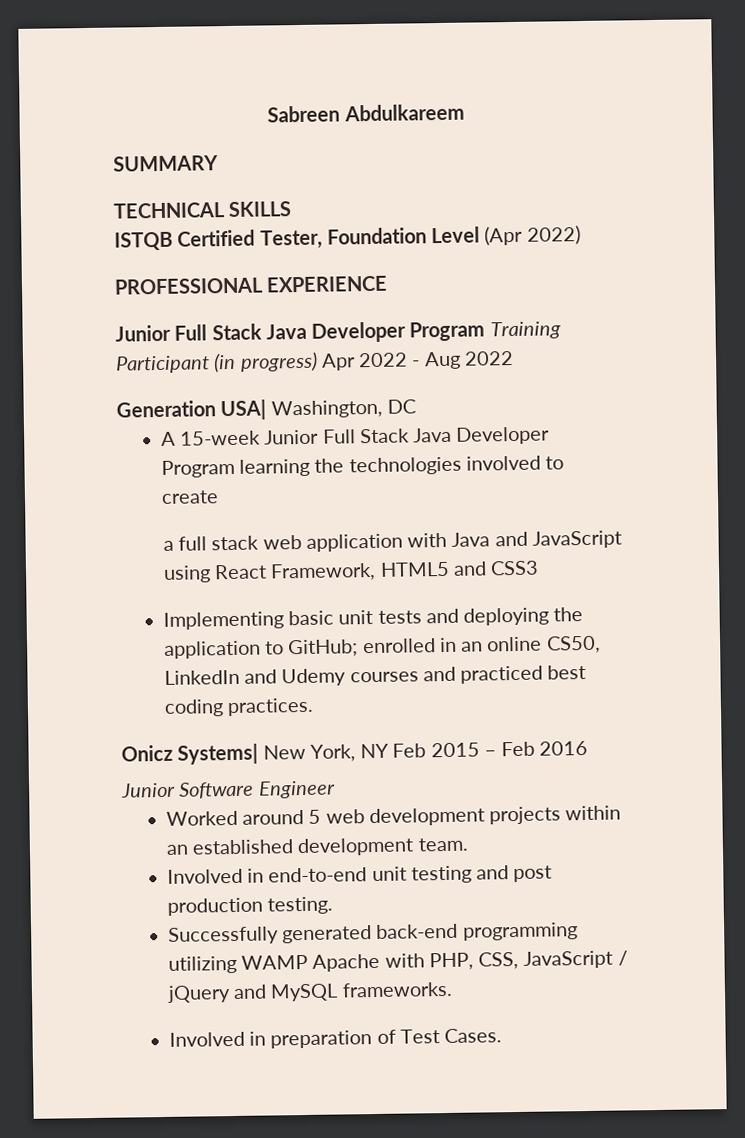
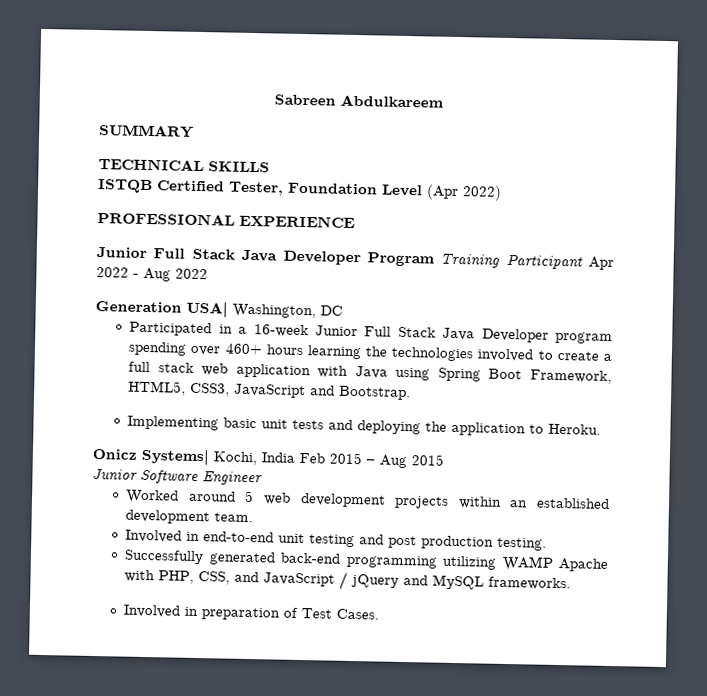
- Junior Full Stack Java Developer Program Training Participant (in progress) Apr 2022 - Aug 2022
+ Junior Full Stack Java Developer Program Training Participant Apr 2022 - Aug 2022
- A 15-week Junior Full Stack Java Developer Program learning the technologies involved to create
- a full stack web application with Java and JavaScript using React Framework, HTML5 and CSS3
+ Participated in a 16-week Junior Full Stack Java Developer program spending over 460+ hours learning the technologies involved to create a full stack web application with Java using Spring Boot Framework, HTML5, CSS3, JavaScript and Bootstrap.
- Implementing basic unit tests and deploying the application to GitHub; enrolled in an online CS50, LinkedIn and Udemy courses and practiced best coding practices.
+ Implementing basic unit tests and deploying the application to Heroku.
- Onicz Systems| New York, NY Feb 2015 – Feb 2016
+ Onicz Systems| Kochi, India Feb 2015 – Aug 2015
- Successfully generated back-end programming utilizing WAMP Apache with PHP, CSS, JavaScript / jQuery and MySQL frameworks.
+ Successfully generated back-end programming utilizing WAMP Apache with PHP, CSS, and JavaScript / jQuery and MySQL frameworks.

